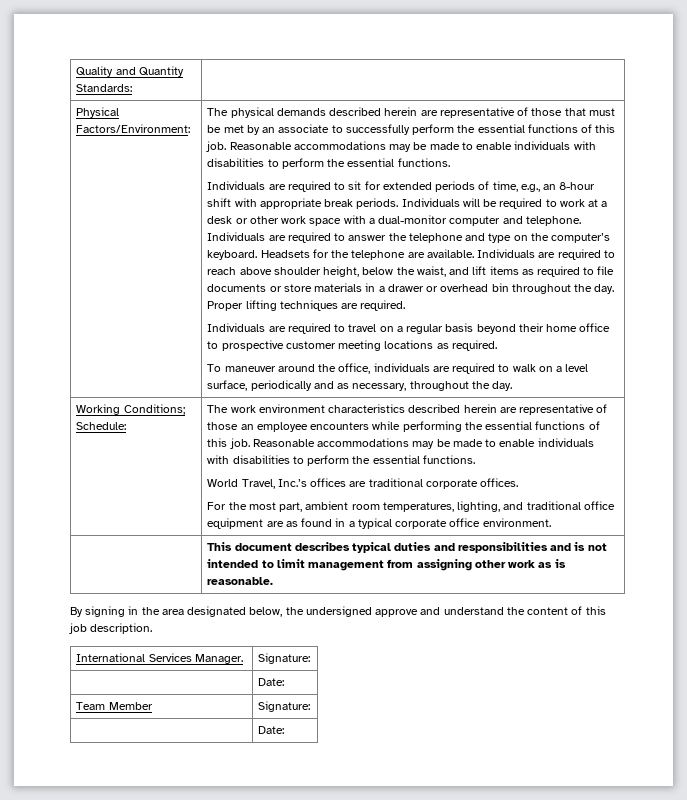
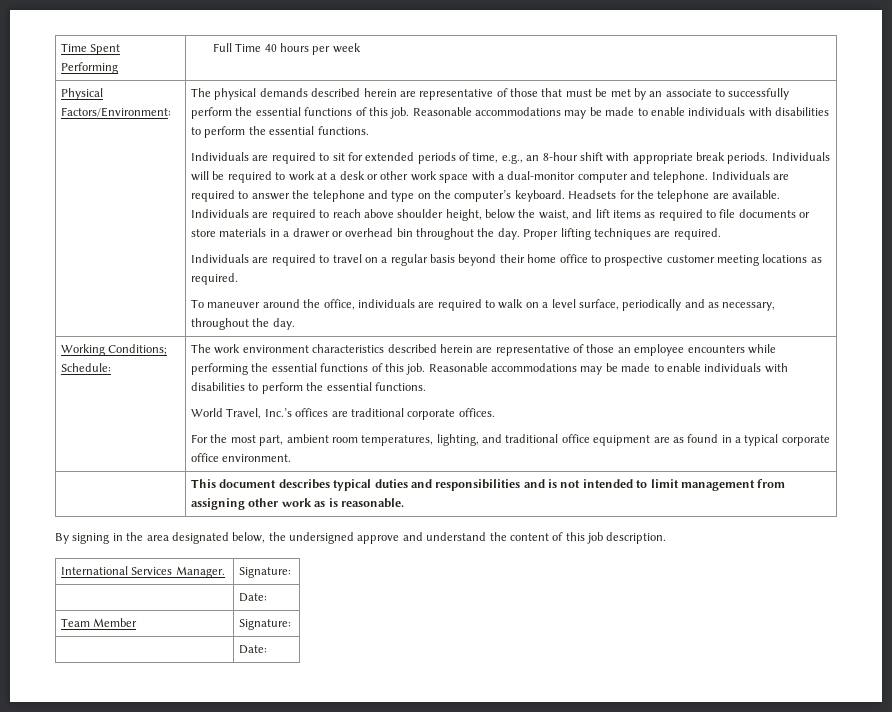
- Quality and Quantity Standards: |
+ Time Spent Performing | Full Time 40 hours per week

